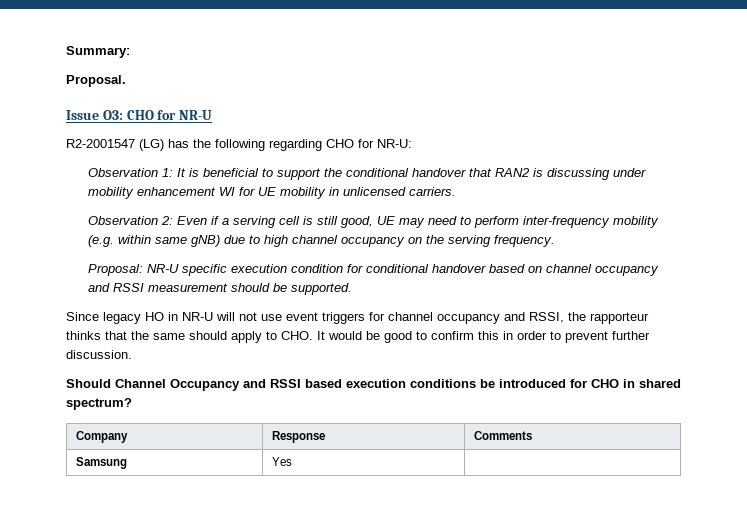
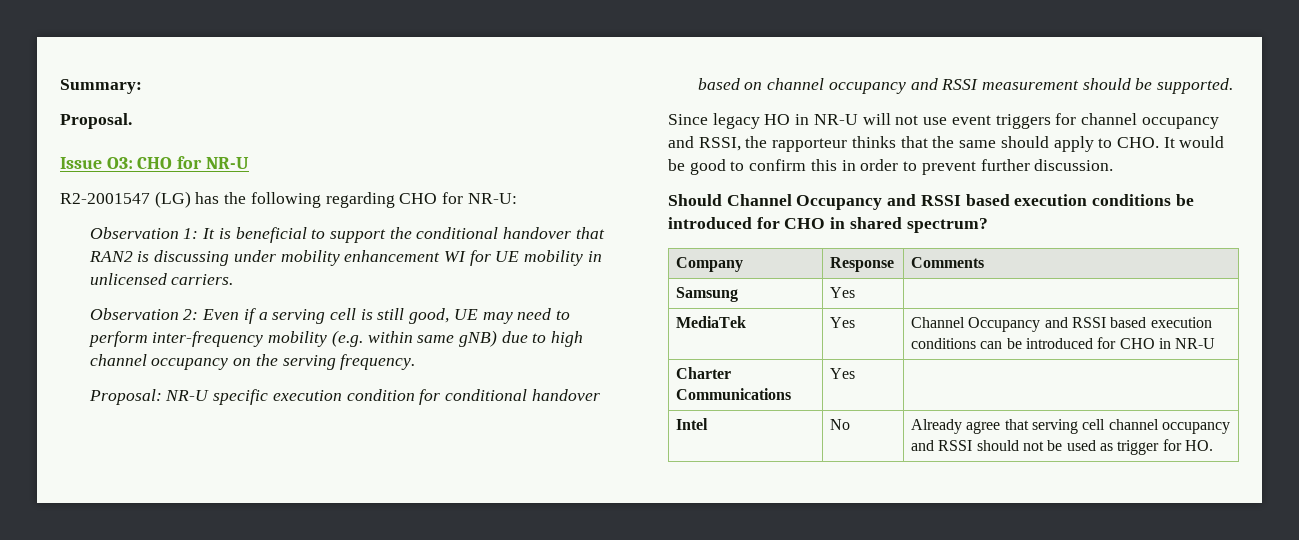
+ MediaTek | Yes | Channel Occupancy and RSSI based execution conditions can be introduced for CHO in NR-U
+ Charter Communications | Yes |
+ Intel | No | Already agree that serving cell channel occupancy and RSSI should not be used as trigger for HO.

